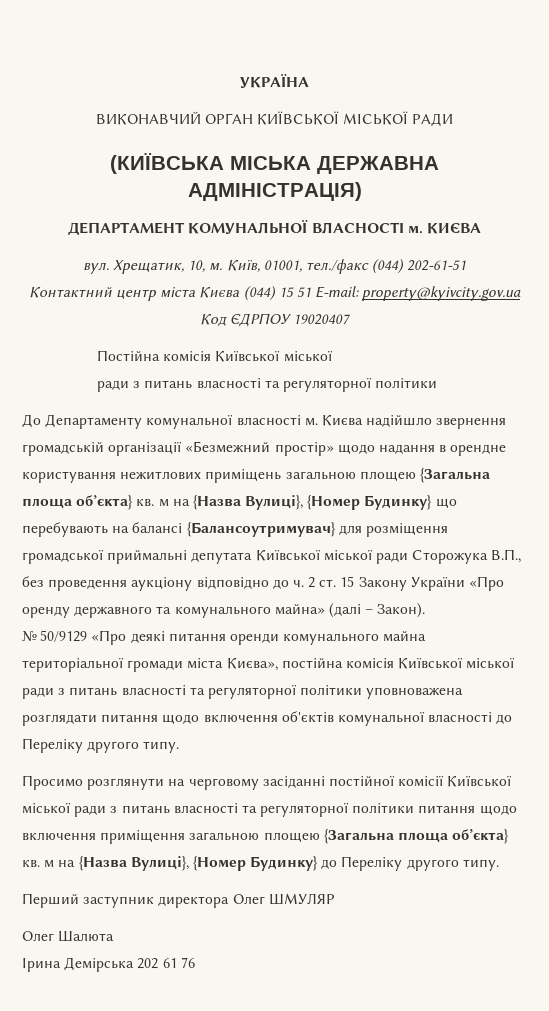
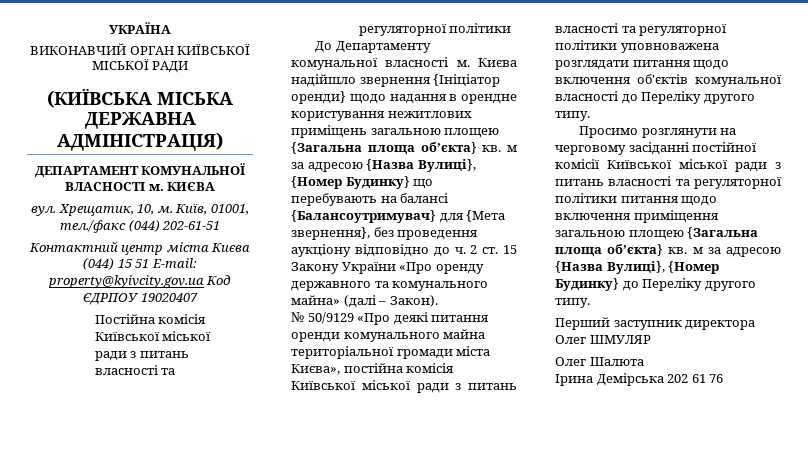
- Києва надійшло звернення громадській організації «Безмежний простір» щодо надання в орендне користування нежитлових приміщень загальною площею {Загальна площа об’єкта} кв. м на {Назва Вулиці}, {Номер Будинку} що перебувають на балансі {Балансоутримувач} для розміщення громадської приймальні депутата Київської міської ради Сторожука В.П., без проведення аукціону відповідно до ч. 2 ст. 15 Закону України «Про оренду державного та комунального майна» (далі – Закон).
+ Києва надійшло звернення {Ініціатор оренди} щодо надання в орендне користування нежитлових приміщень загальною площею {Загальна площа об’єкта} кв. м за адресою {Назва Вулиці}, {Номер Будинку} що перебувають на балансі {Балансоутримувач} для {Мета звернення}, без проведення аукціону відповідно до ч. 2 ст. 15 Закону України «Про оренду державного та комунального майна» (далі – Закон).
- Просимо розглянути на черговому засіданні постійної комісії Київської міської ради з питань власності та регуляторної політики питання щодо включення приміщення загальною площею {Загальна площа об’єкта} кв. м на {Назва Вулиці}, {Номер Будинку} до Переліку другого типу.
+ Просимо розглянути на черговому засіданні постійної комісії Київської міської ради з питань власності та регуляторної політики питання щодо включення приміщення загальною площею {Загальна площа об’єкта} кв. м за адресою {Назва Вулиці}, {Номер Будинку} до Переліку другого типу.

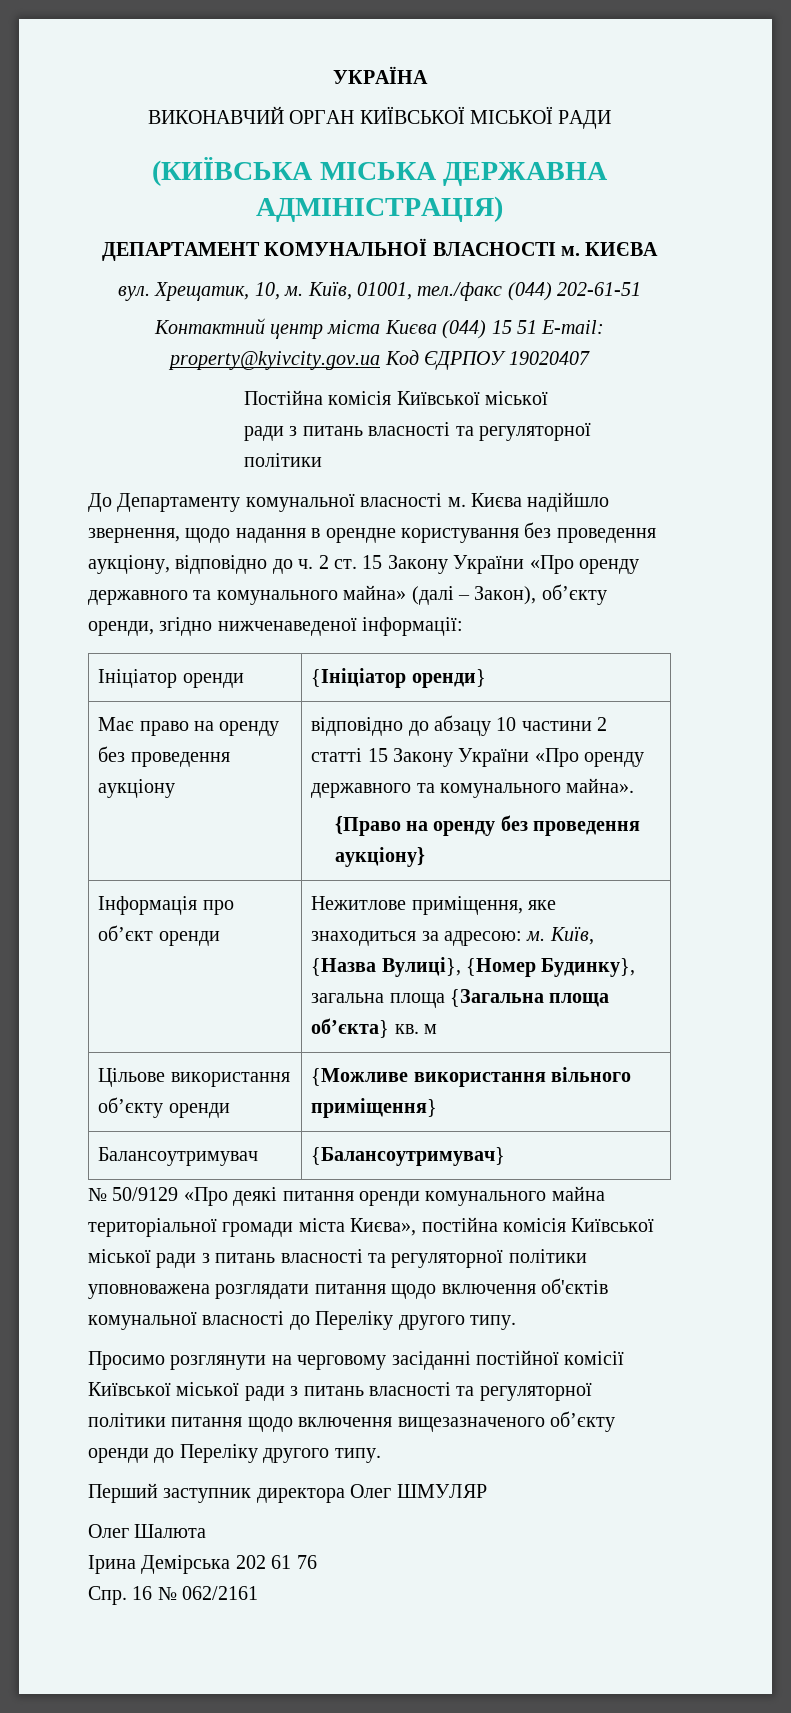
- Києва надійшло звернення {Ініціатор оренди} щодо надання в орендне користування нежитлових приміщень загальною площею {Загальна площа об’єкта} кв. м за адресою {Назва Вулиці}, {Номер Будинку} що перебувають на балансі {Балансоутримувач} для {Мета звернення}, без проведення аукціону відповідно до ч. 2 ст. 15 Закону України «Про оренду державного та комунального майна» (далі – Закон).
+ Києва надійшло звернення, щодо надання в орендне користування без проведення аукціону, відповідно до ч. 2 ст. 15 Закону України «Про оренду державного та комунального майна» (далі – Закон), об’єкту оренди, згідно нижченаведеної інформації:
+ Ініціатор оренди | {Ініціатор оренди}
+ Має право на оренду без проведення аукціону | відповідно до абзацу 10 частини 2 статті 15 Закону України «Про оренду державного та комунального майна».
+ {Право на оренду без проведення аукціону}
+ Інформація про об’єкт оренди | Нежитлове приміщення, яке знаходиться за адресою: м. Київ, {Назва Вулиці}, {Номер Будинку}, загальна площа {Загальна площа об’єкта} кв. м
+ Цільове використання об’єкту оренди | {Можливе використання вільного приміщення}
+ Балансоутримувач | {Балансоутримувач}
- Просимо розглянути на черговому засіданні постійної комісії Київської міської ради з питань власності та регуляторної політики питання щодо включення приміщення загальною площею {Загальна площа об’єкта} кв. м за адресою {Назва Вулиці}, {Номер Будинку} до Переліку другого типу.
+ Просимо розглянути на черговому засіданні постійної комісії Київської міської ради з питань власності та регуляторної політики питання щодо включення вищезазначеного об’єкту оренди до Переліку другого типу.
+ Спр. 16 № 062/2161

